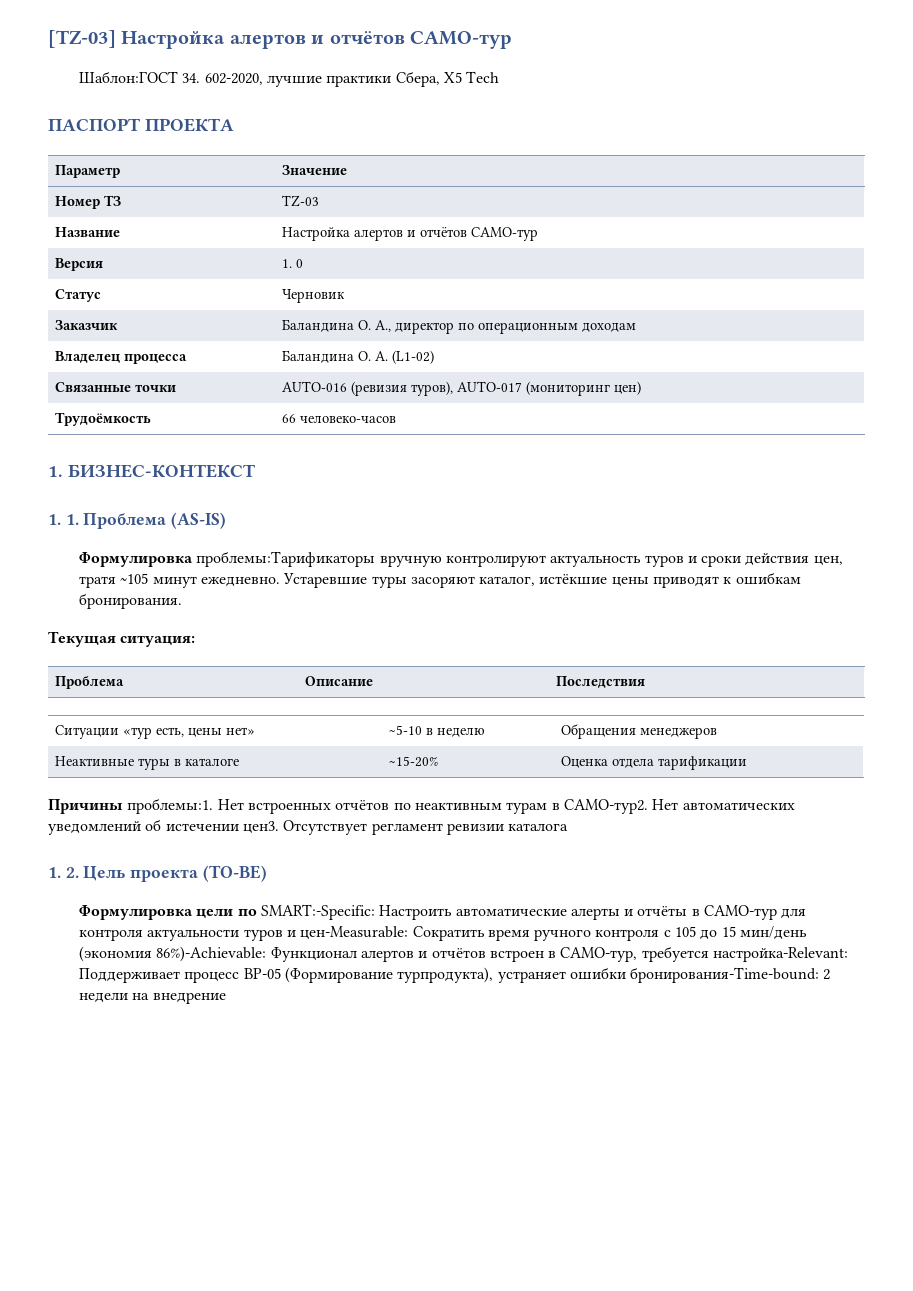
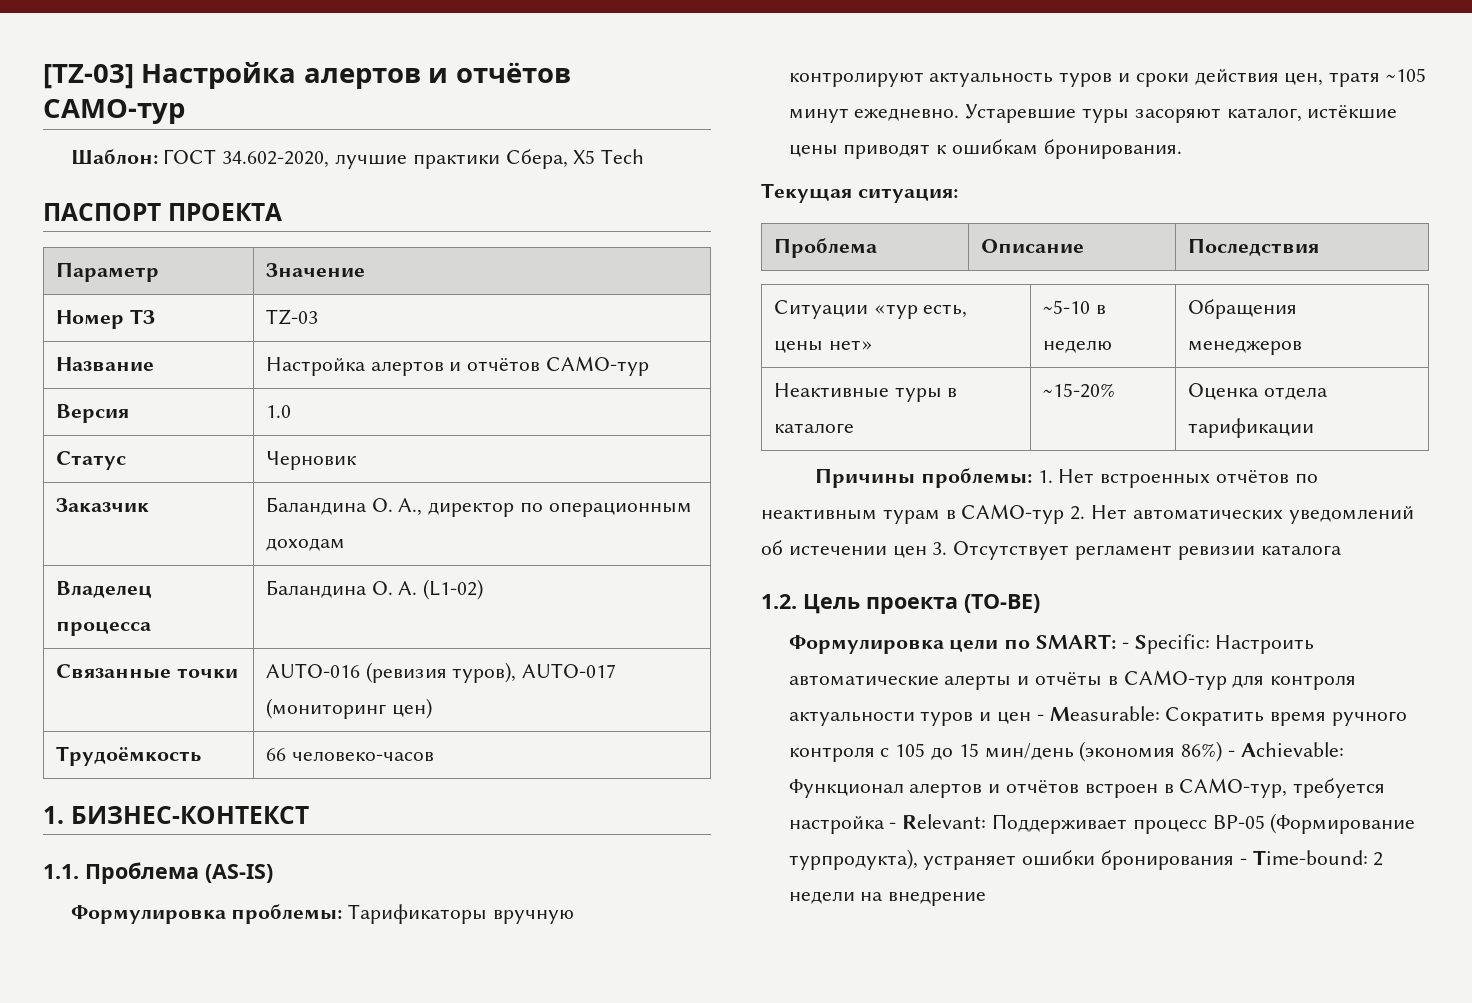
- Шаблон:ГОСТ 34. 602-2020, лучшие практики Сбера, X5 Tech
+ Шаблон: ГОСТ 34.602-2020, лучшие практики Сбера, X5 Tech
- Версия | 1. 0
+ Версия | 1.0
- 1. 1. Проблема (AS-IS)
+ 1.1. Проблема (AS-IS)
- Формулировка проблемы:Тарификаторы вручную контролируют актуальность туров и сроки действия цен, тратя ~105 минут ежедневно.
+ Формулировка проблемы: Тарификаторы вручную контролируют актуальность туров и сроки действия цен, тратя ~105 минут ежедневно.
- Причины проблемы:1. Нет встроенных отчётов по неактивным турам в САМО-тур2. Нет автоматических уведомлений об истечении цен3. Отсутствует регламент ревизии каталога
+ Причины проблемы: 1. Нет встроенных отчётов по неактивным турам в САМО-тур 2. Нет автоматических уведомлений об истечении цен 3. Отсутствует регламент ревизии каталога
- 1. 2. Цель проекта (TO-BE)
+ 1.2. Цель проекта (TO-BE)
- Формулировка цели по SMART:-Specific: Настроить автоматические алерты и отчёты в САМО-тур для контроля актуальности туров и цен-Measurable: Сократить время ручного контроля с 105 до 15 мин/день (экономия 86%)-Achievable: Функционал алертов и отчётов встроен в САМО-тур, требуется настройка-Relevant: Поддерживает процесс BP-05 (Формирование турпродукта), устраняет ошибки бронирования-Time-bound: 2 недели на внедрение
+ Формулировка цели по SMART: - Specific: Настроить автоматические алерты и отчёты в САМО-тур для контроля актуальности туров и цен - Measurable: Сократить время ручного контроля с 105 до 15 мин/день (экономия 86%) - Achievable: Функционал алертов и отчётов встроен в САМО-тур, требуется настройка - Relevant: Поддерживает процесс BP-05 (Формирование турпродукта), устраняет ошибки бронирования - Time-bound: 2 недели на внедрение

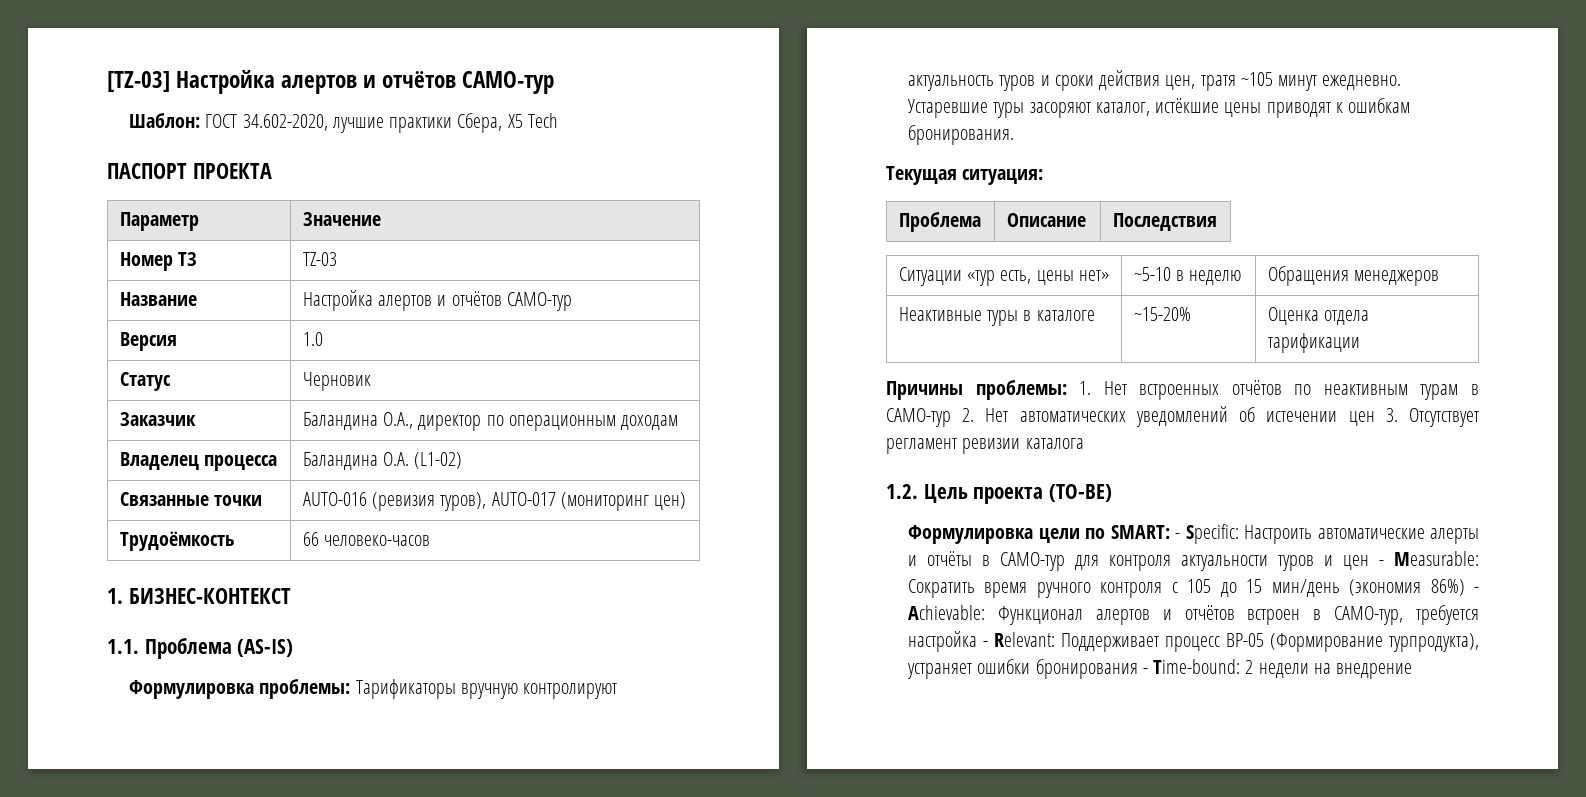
- Заказчик | Баландина О. А., директор по операционным доходам
+ Заказчик | Баландина О.А., директор по операционным доходам
- Владелец процесса | Баландина О. А. (L1-02)
+ Владелец процесса | Баландина О.А. (L1-02)

